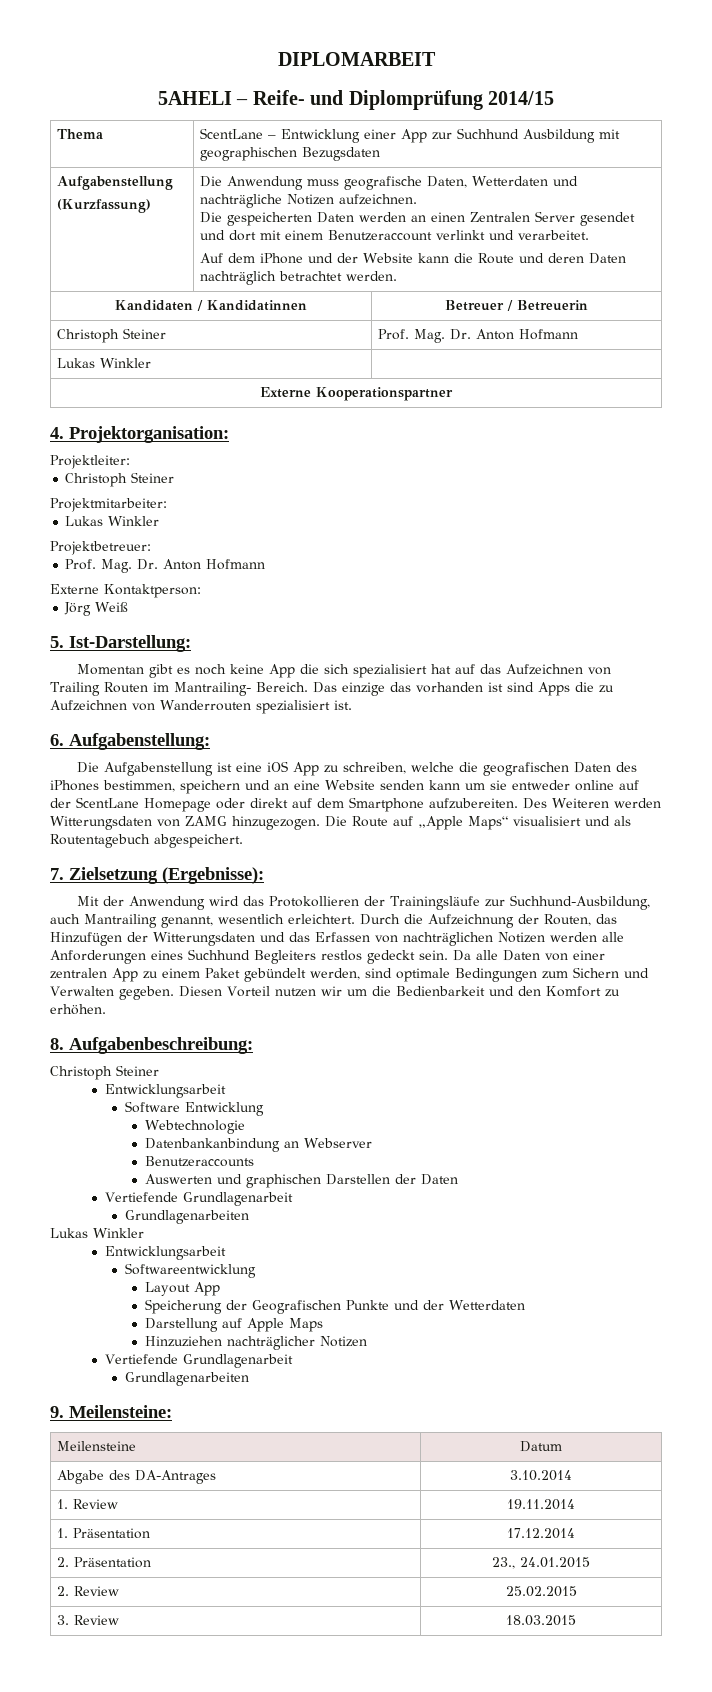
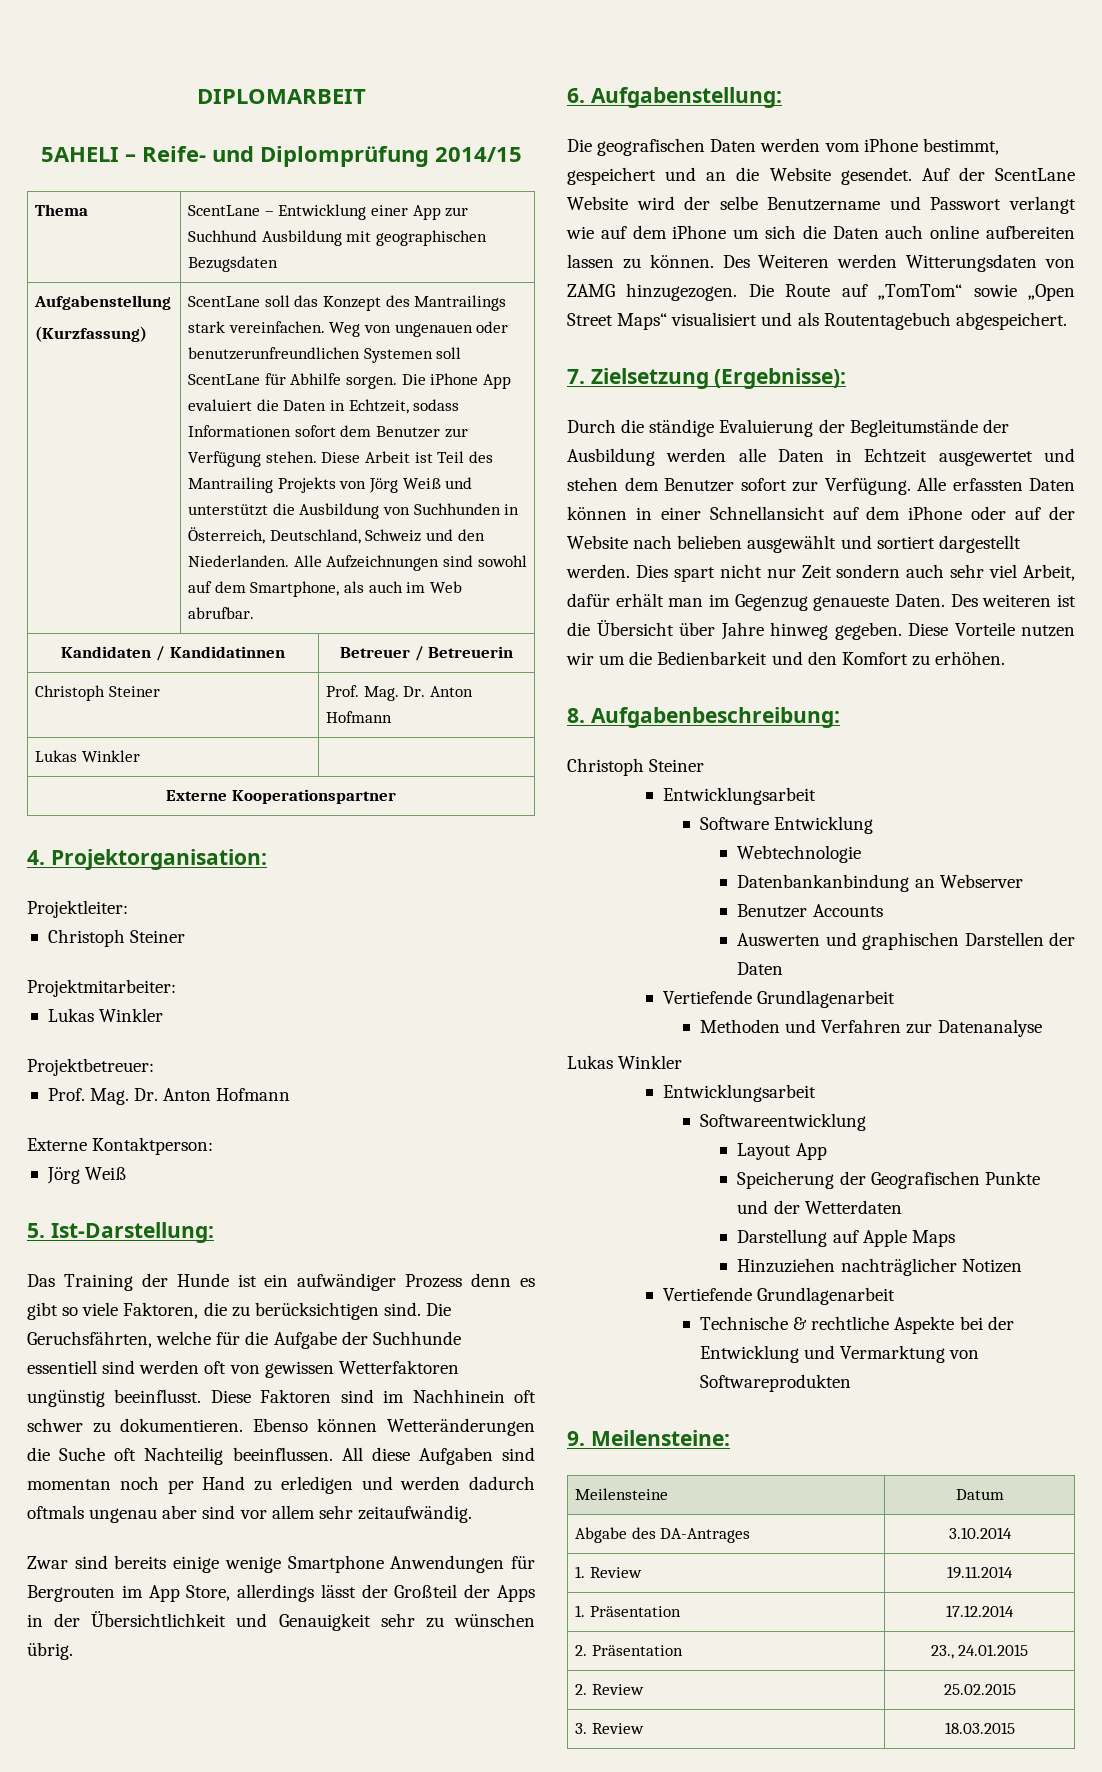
- Die Anwendung muss geografische Daten, Wetterdaten und nachträgliche Notizen aufzeichnen.
- Die gespeicherten Daten werden an einen Zentralen Server gesendet und dort mit einem Benutzeraccount verlinkt und verarbeitet.
- Auf dem iPhone und der Website kann die Route und deren Daten nachträglich betrachtet werden.
+ ScentLane soll das Konzept des Mantrailings stark vereinfachen. Weg von ungenauen oder benutzerunfreundlichen Systemen soll ScentLane für Abhilfe sorgen. Die iPhone App evaluiert die Daten in Echtzeit, sodass Informationen sofort dem Benutzer zur Verfügung stehen. Diese Arbeit ist Teil des Mantrailing Projekts von Jörg Weiß und unterstützt die Ausbildung von Suchhunden in Österreich, Deutschland, Schweiz und den Niederlanden. Alle Aufzeichnungen sind sowohl auf dem Smartphone, als auch im Web abrufbar.
- Momentan gibt es noch keine App die sich spezialisiert hat auf das Aufzeichnen von Trailing Routen im Mantrailing- Bereich. Das einzige das vorhanden ist sind Apps die zu Aufzeichnen von Wanderrouten spezialisiert ist.
+ Das Training der Hunde ist ein aufwändiger Prozess denn es gibt so viele Faktoren, die zu berücksichtigen sind. Die Geruchsfährten, welche für die Aufgabe der Suchhunde essentiell sind werden oft von gewissen Wetterfaktoren ungünstig beeinflusst. Diese Faktoren sind im Nachhinein oft schwer zu dokumentieren. Ebenso können Wetteränderungen die Suche oft Nachteilig beeinflussen. All diese Aufgaben sind momentan noch per Hand zu erledigen und werden dadurch oftmals ungenau aber sind vor allem sehr zeitaufwändig.
+ Zwar sind bereits einige wenige Smartphone Anwendungen für Bergrouten im App Store, allerdings lässt der Großteil der Apps in der Übersichtlichkeit und Genauigkeit sehr zu wünschen übrig.
  6. Aufgabenstellung:
- Die Aufgabenstellung ist eine iOS App zu schreiben, welche die geografischen Daten des iPhones bestimmen, speichern und an eine Website senden kann um sie entweder online auf der ScentLane Homepage oder direkt auf dem Smartphone aufzubereiten.
+ Die geografischen Daten werden vom iPhone bestimmt, gespeichert und an die Website gesendet. Auf der ScentLane Website wird der selbe Benutzername und Passwort verlangt wie auf dem iPhone um sich die Daten auch online aufbereiten lassen zu können.
- Die Route auf „Apple Maps“ visualisiert und als Routentagebuch abgespeichert.
+ Die Route auf „TomTom“ sowie „Open Street Maps“ visualisiert und als Routentagebuch abgespeichert.
- Mit der Anwendung wird das Protokollieren der Trainingsläufe zur Suchhund-Ausbildung, auch Mantrailing genannt, wesentlich erleichtert. Durch die Aufzeichnung der Routen, das Hinzufügen der Witterungsdaten und das Erfassen von nachträglichen Notizen werden alle Anforderungen eines Suchhund Begleiters restlos gedeckt sein. Da alle Daten von einer zentralen App zu einem Paket gebündelt werden, sind optimale Bedingungen zum Sichern und Verwalten gegeben. Diesen Vorteil nutzen wir um die Bedienbarkeit und den Komfort zu erhöhen.
+ Durch die ständige Evaluierung der Begleitumstände der Ausbildung werden alle Daten in Echtzeit ausgewertet und stehen dem Benutzer sofort zur Verfügung. Alle erfassten Daten können in einer Schnellansicht auf dem iPhone oder auf der Website nach belieben ausgewählt und sortiert dargestellt werden. Dies spart nicht nur Zeit sondern auch sehr viel Arbeit, dafür erhält man im Gegenzug genaueste Daten. Des weiteren ist die Übersicht über Jahre hinweg gegeben. Diese Vorteile nutzen wir um die Bedienbarkeit und den Komfort zu erhöhen.
- Benutzeraccounts
+ Benutzer Accounts
  Auswerten und graphischen Darstellen der Daten
  Vertiefende Grundlagenarbeit
- Grundlagenarbeiten
+ Methoden und Verfahren zur Datenanalyse
  Hinzuziehen nachträglicher Notizen
  Vertiefende Grundlagenarbeit
- Grundlagenarbeiten
+ Technische & rechtliche Aspekte bei der Entwicklung und Vermarktung von Softwareprodukten

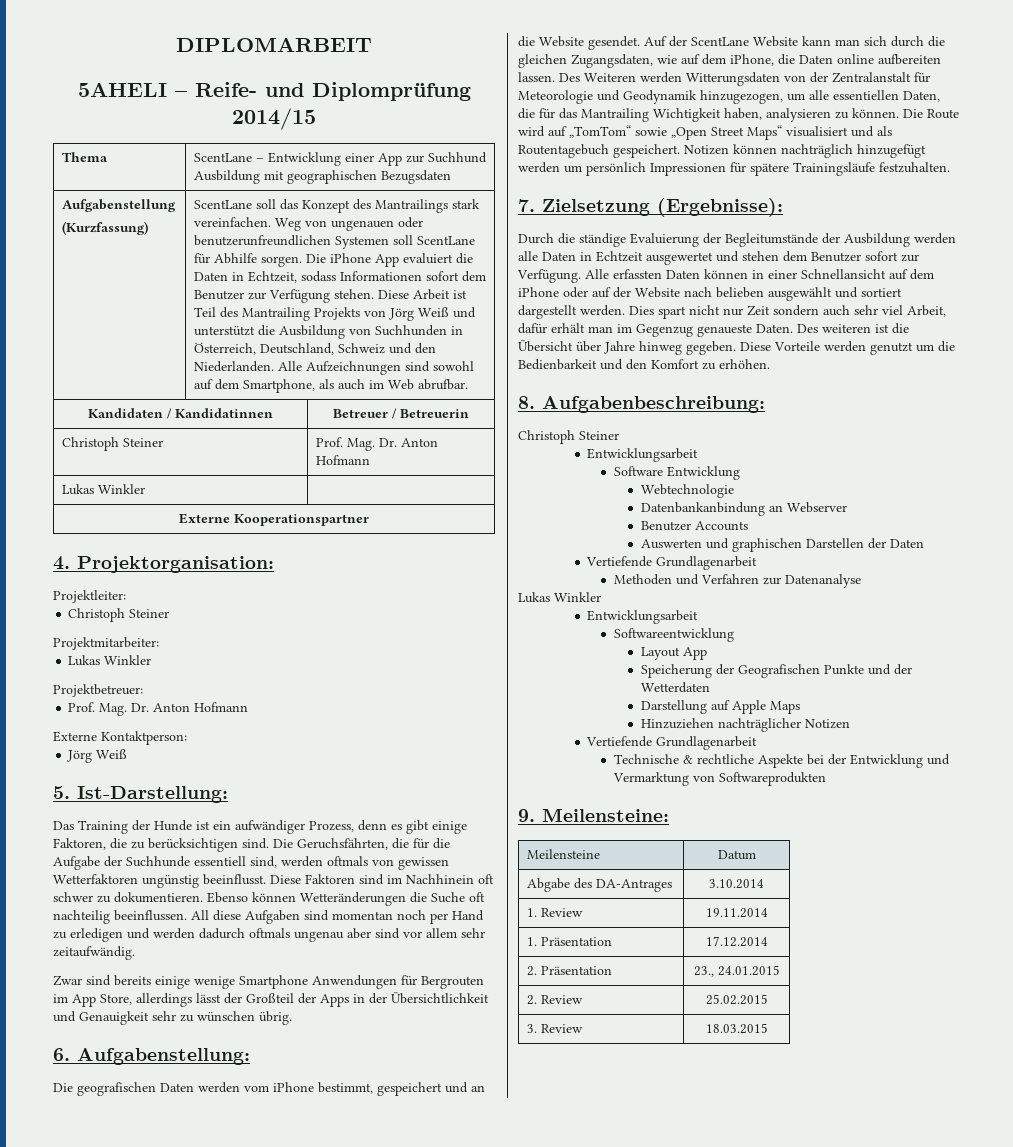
- Das Training der Hunde ist ein aufwändiger Prozess denn es gibt so viele Faktoren, die zu berücksichtigen sind.
+ Das Training der Hunde ist ein aufwändiger Prozess, denn es gibt einige Faktoren, die zu berücksichtigen sind.
- Die Geruchsfährten, welche für die Aufgabe der Suchhunde essentiell sind werden oft von gewissen Wetterfaktoren ungünstig beeinflusst.
+ Die Geruchsfährten, die für die Aufgabe der Suchhunde essentiell sind, werden oftmals von gewissen Wetterfaktoren ungünstig beeinflusst.
- Ebenso können Wetteränderungen die Suche oft Nachteilig beeinflussen.
+ Ebenso können Wetteränderungen die Suche oft nachteilig beeinflussen.
- Auf der ScentLane Website wird der selbe Benutzername und Passwort verlangt wie auf dem iPhone um sich die Daten auch online aufbereiten lassen zu können.
+ Auf der ScentLane Website kann man sich durch die gleichen Zugangsdaten, wie auf dem iPhone, die Daten online aufbereiten lassen.
- Des Weiteren werden Witterungsdaten von ZAMG hinzugezogen.
+ Des Weiteren werden Witterungsdaten von der Zentralanstalt für Meteorologie und Geodynamik hinzugezogen, um alle essentiellen Daten, die für das Mantrailing Wichtigkeit haben, analysieren zu können.
- Die Route auf „TomTom“ sowie „Open Street Maps“ visualisiert und als Routentagebuch abgespeichert.
+ Die Route wird auf „TomTom“ sowie „Open Street Maps“ visualisiert und als Routentagebuch gespeichert. Notizen können nachträglich hinzugefügt werden um persönlich Impressionen für spätere Trainingsläufe festzuhalten.
- Diese Vorteile nutzen wir um die Bedienbarkeit und den Komfort zu erhöhen.
+ Diese Vorteile werden genutzt um die Bedienbarkeit und den Komfort zu erhöhen.

